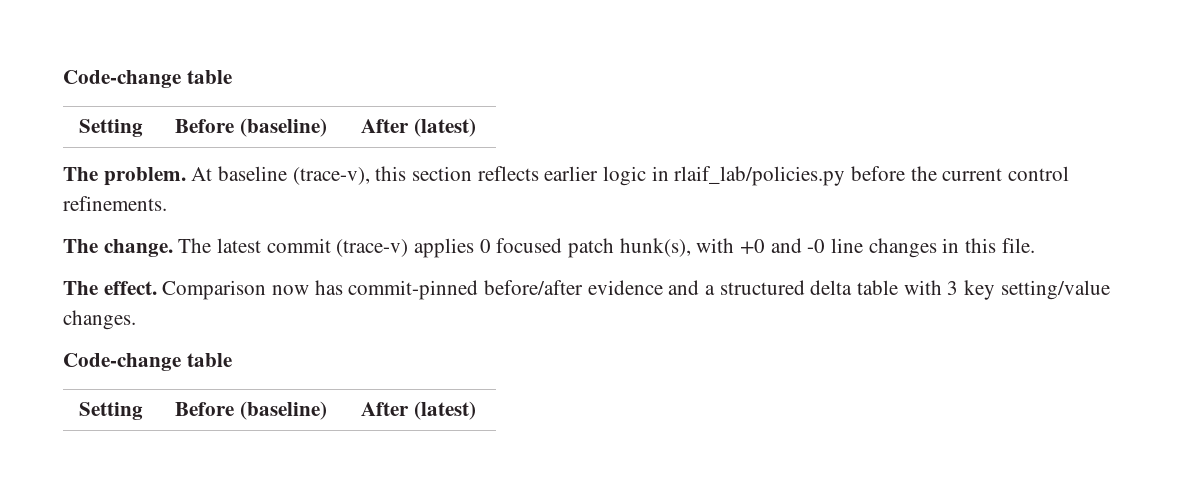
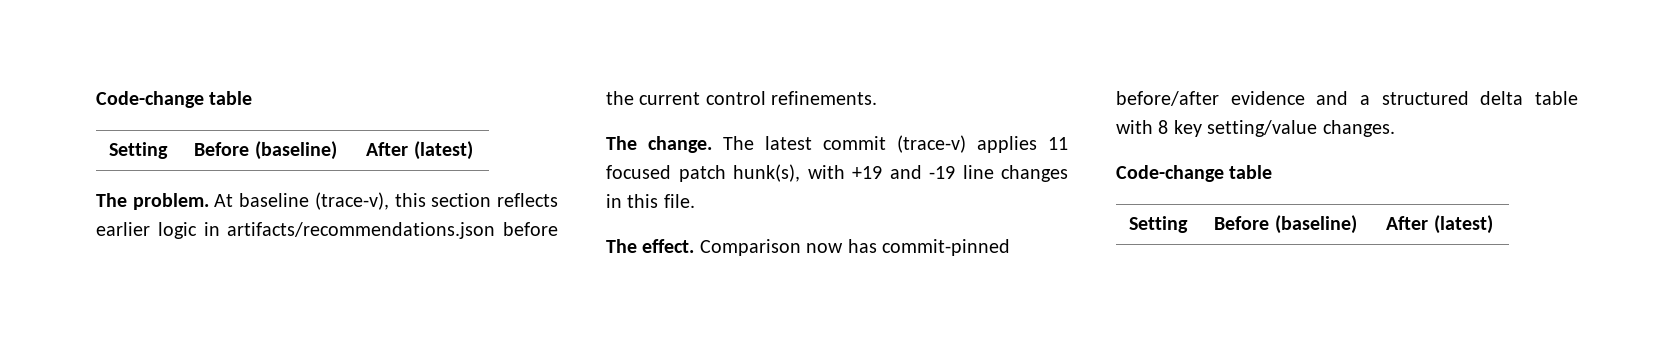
- At baseline (trace-v), this section reflects earlier logic in rlaif_lab/policies.py before the current control refinements.
+ At baseline (trace-v), this section reflects earlier logic in artifacts/recommendations.json before the current control refinements.
- The latest commit (trace-v) applies 0 focused patch hunk(s), with +0 and -0 line changes in this file.
+ The latest commit (trace-v) applies 11 focused patch hunk(s), with +19 and -19 line changes in this file.
- Comparison now has commit-pinned before/after evidence and a structured delta table with 3 key setting/value changes.
+ Comparison now has commit-pinned before/after evidence and a structured delta table with 8 key setting/value changes.

